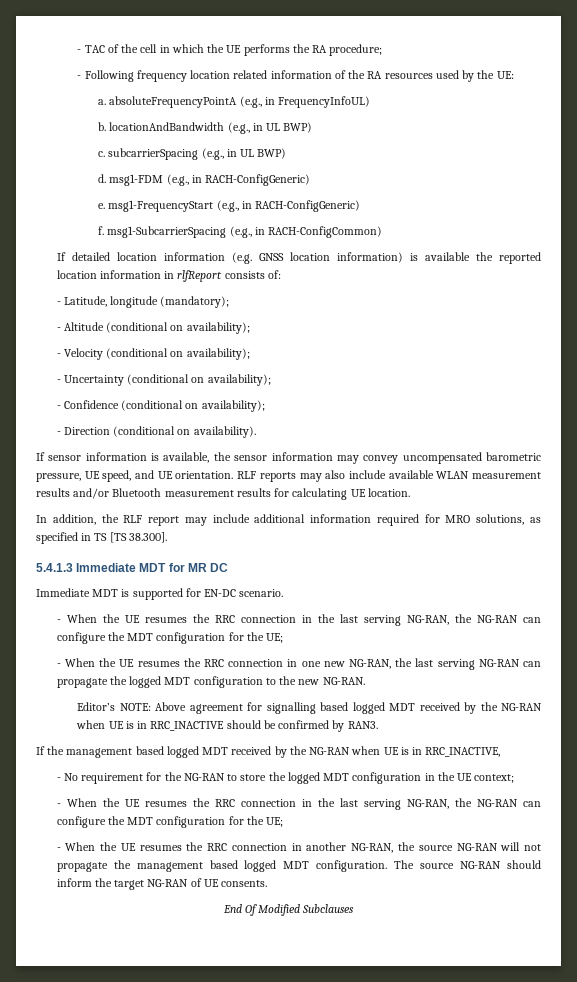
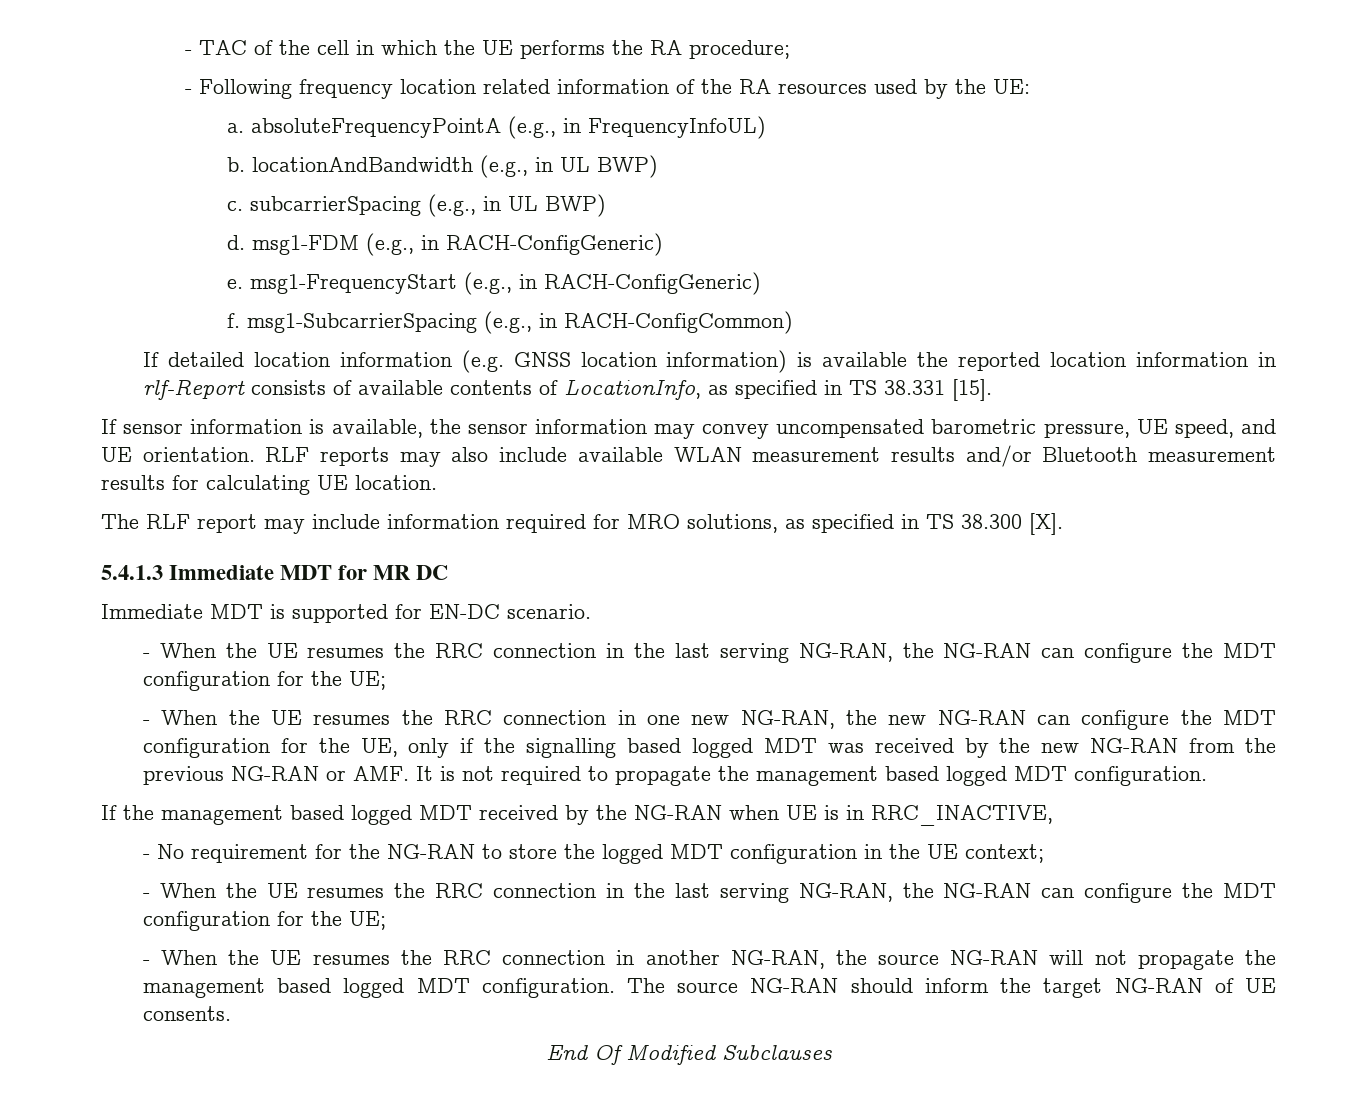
- If detailed location information (e.g. GNSS location information) is available the reported location information in rlfReport consists of:
- - Latitude, longitude (mandatory);
- - Altitude (conditional on availability);
- - Velocity (conditional on availability);
- - Uncertainty (conditional on availability);
- - Confidence (conditional on availability);
- - Direction (conditional on availability).
+ If detailed location information (e.g. GNSS location information) is available the reported location information in rlf-Report consists of available contents of LocationInfo, as specified in TS 38.331 [15].
- In addition, the RLF report may include additional information required for MRO solutions, as specified in TS [TS 38.300].
+ The RLF report may include information required for MRO solutions, as specified in TS 38.300 [X].
- - When the UE resumes the RRC connection in one new NG-RAN, the last serving NG-RAN can propagate the logged MDT configuration to the new NG-RAN.
- Editor’s NOTE: Above agreement for signalling based logged MDT received by the NG-RAN when UE is in RRC_INACTIVE should be confirmed by RAN3.
+ - When the UE resumes the RRC connection in one new NG-RAN, the new NG-RAN can configure the MDT configuration for the UE, only if the signalling based logged MDT was received by the new NG-RAN from the previous NG-RAN or AMF. It is not required to propagate the management based logged MDT configuration.

